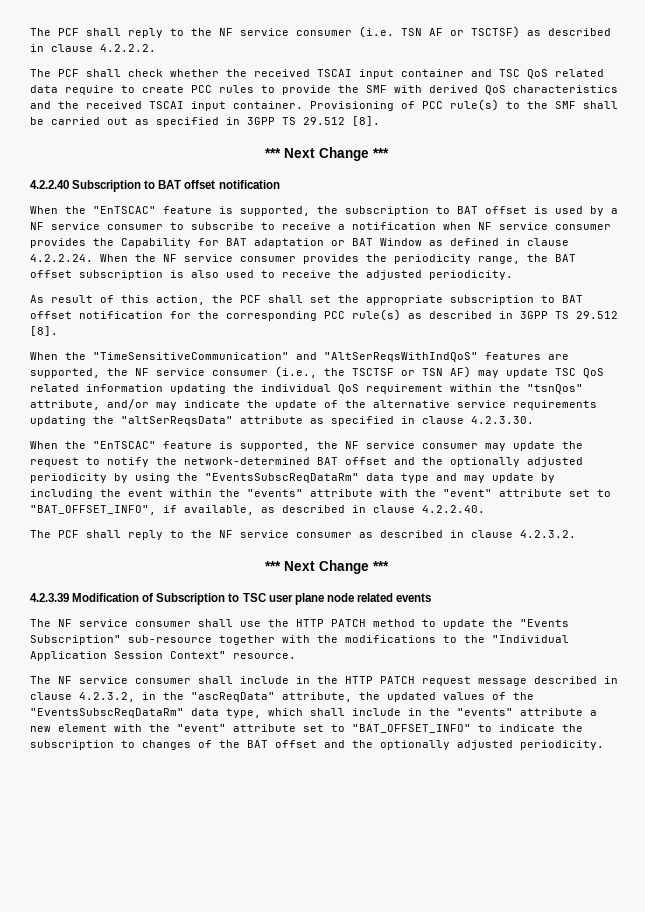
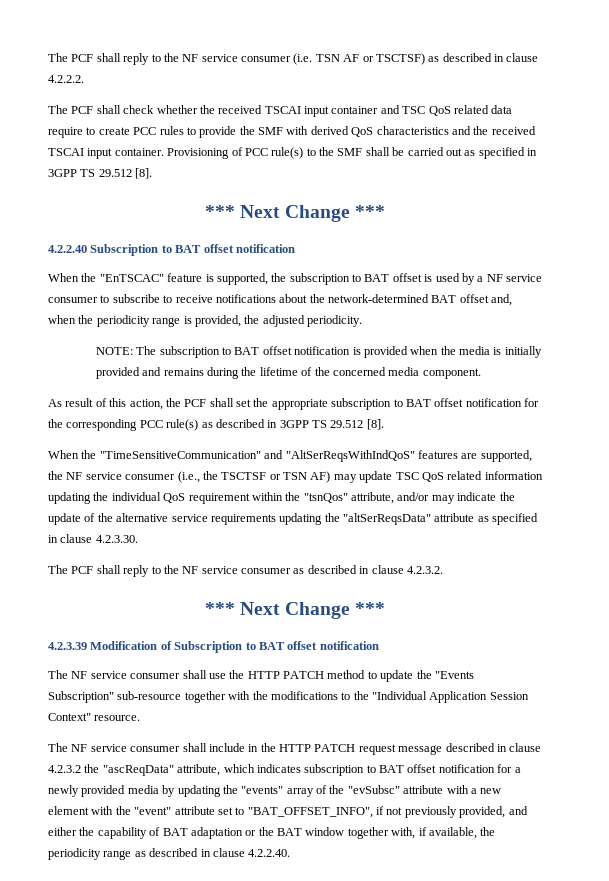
- When the "EnTSCAC" feature is supported, the subscription to BAT offset is used by a NF service consumer to subscribe to receive a notification when NF service consumer provides the Capability for BAT adaptation or BAT Window as defined in clause 4.2.2.24. When the NF service consumer provides the periodicity range, the BAT offset subscription is also used to receive the adjusted periodicity.
+ When the "EnTSCAC" feature is supported, the subscription to BAT offset is used by a NF service consumer to subscribe to receive notifications about the network-determined BAT offset and, when the periodicity range is provided, the adjusted periodicity.
+ NOTE: The subscription to BAT offset notification is provided when the media is initially provided and remains during the lifetime of the concerned media component.
- When the "EnTSCAC" feature is supported, the NF service consumer may update the request to notify the network-determined BAT offset and the optionally adjusted periodicity by using the "EventsSubscReqDataRm" data type and may update by including the event within the "events" attribute with the "event" attribute set to "BAT_OFFSET_INFO", if available, as described in clause 4.2.2.40.
- 4.2.3.39 Modification of Subscription to TSC user plane node related events
+ 4.2.3.39 Modification of Subscription to BAT offset notification
- The NF service consumer shall include in the HTTP PATCH request message described in clause 4.2.3.2, in the "ascReqData" attribute, the updated values of the "EventsSubscReqDataRm" data type, which shall include in the "events" attribute a new element with the "event" attribute set to "BAT_OFFSET_INFO" to indicate the subscription to changes of the BAT offset and the optionally adjusted periodicity.
+ The NF service consumer shall include in the HTTP PATCH request message described in clause 4.2.3.2 the "ascReqData" attribute, which indicates subscription to BAT offset notification for a newly provided media by updating the "events" array of the "evSubsc" attribute with a new element with the "event" attribute set to "BAT_OFFSET_INFO", if not previously provided, and either the capability of BAT adaptation or the BAT window together with, if available, the periodicity range as described in clause 4.2.2.40.

